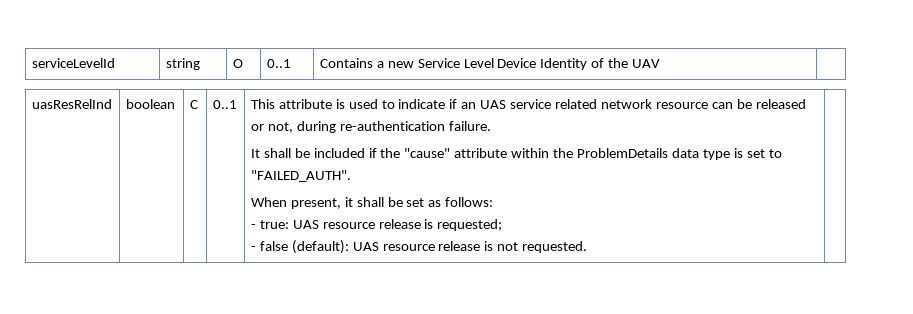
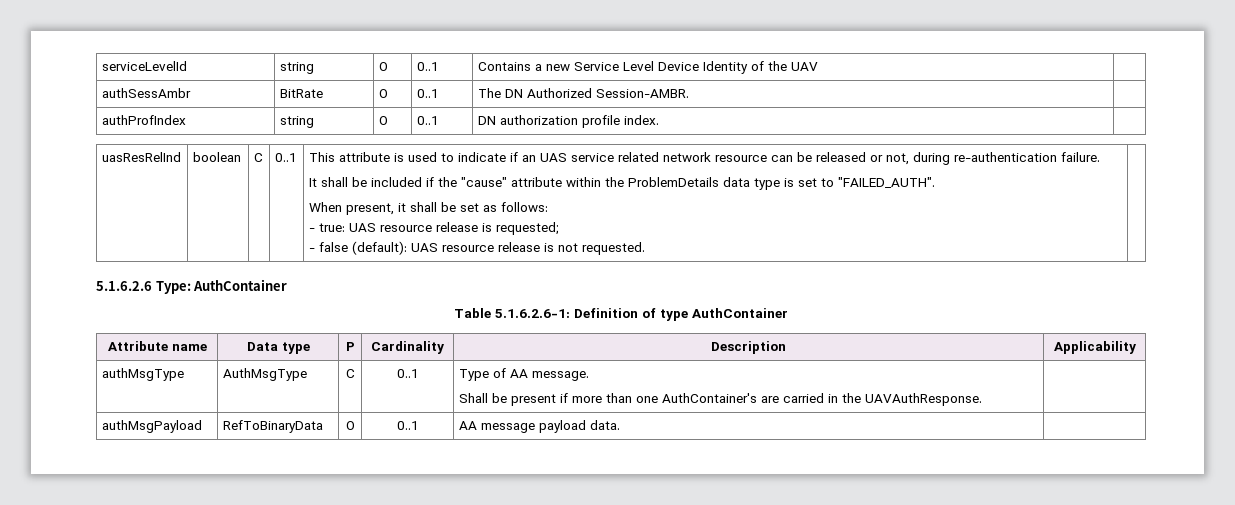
+ authSessAmbr | BitRate | O | 0..1 | The DN Authorized Session-AMBR. |
+ authProfIndex | string | O | 0..1 | DN authorization profile index. |
+ 5.1.6.2.6 Type: AuthContainer
+ Table 5.1.6.2.6-1: Definition of type AuthContainer
+ Attribute name | Data type | P | Cardinality | Description | Applicability
+ authMsgType | AuthMsgType | C | 0..1 | Type of AA message.
+ Shall be present if more than one AuthContainer's are carried in the UAVAuthResponse. |
+ authMsgPayload | RefToBinaryData | O | 0..1 | AA message payload data. |

